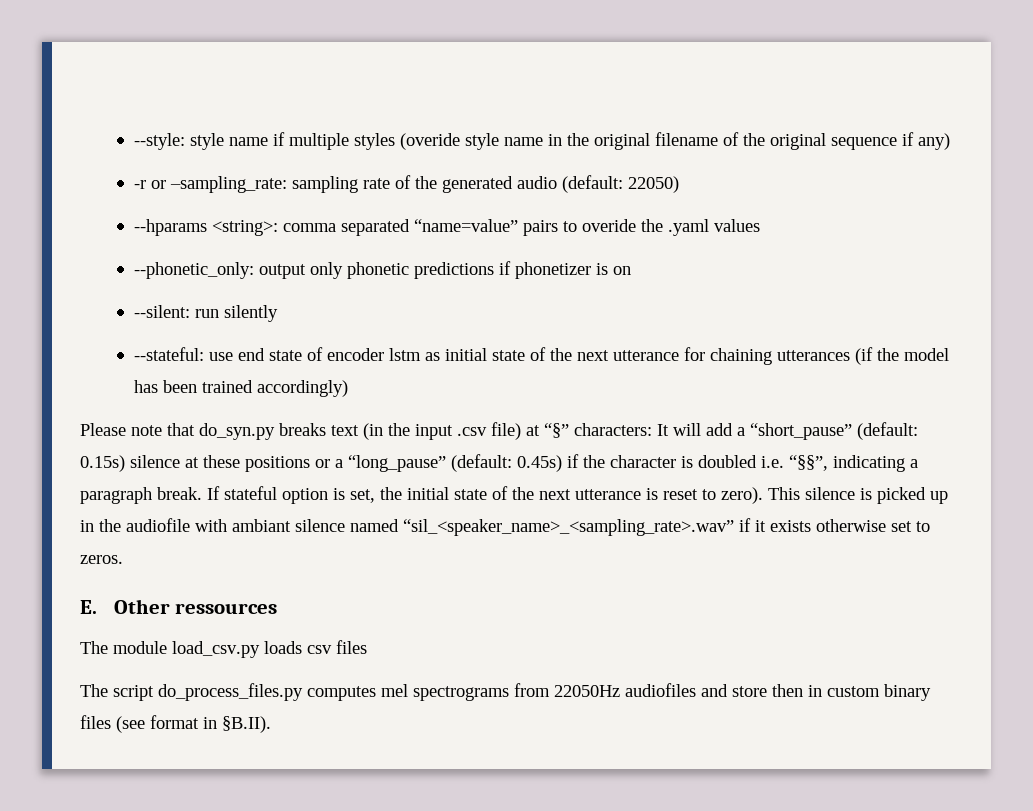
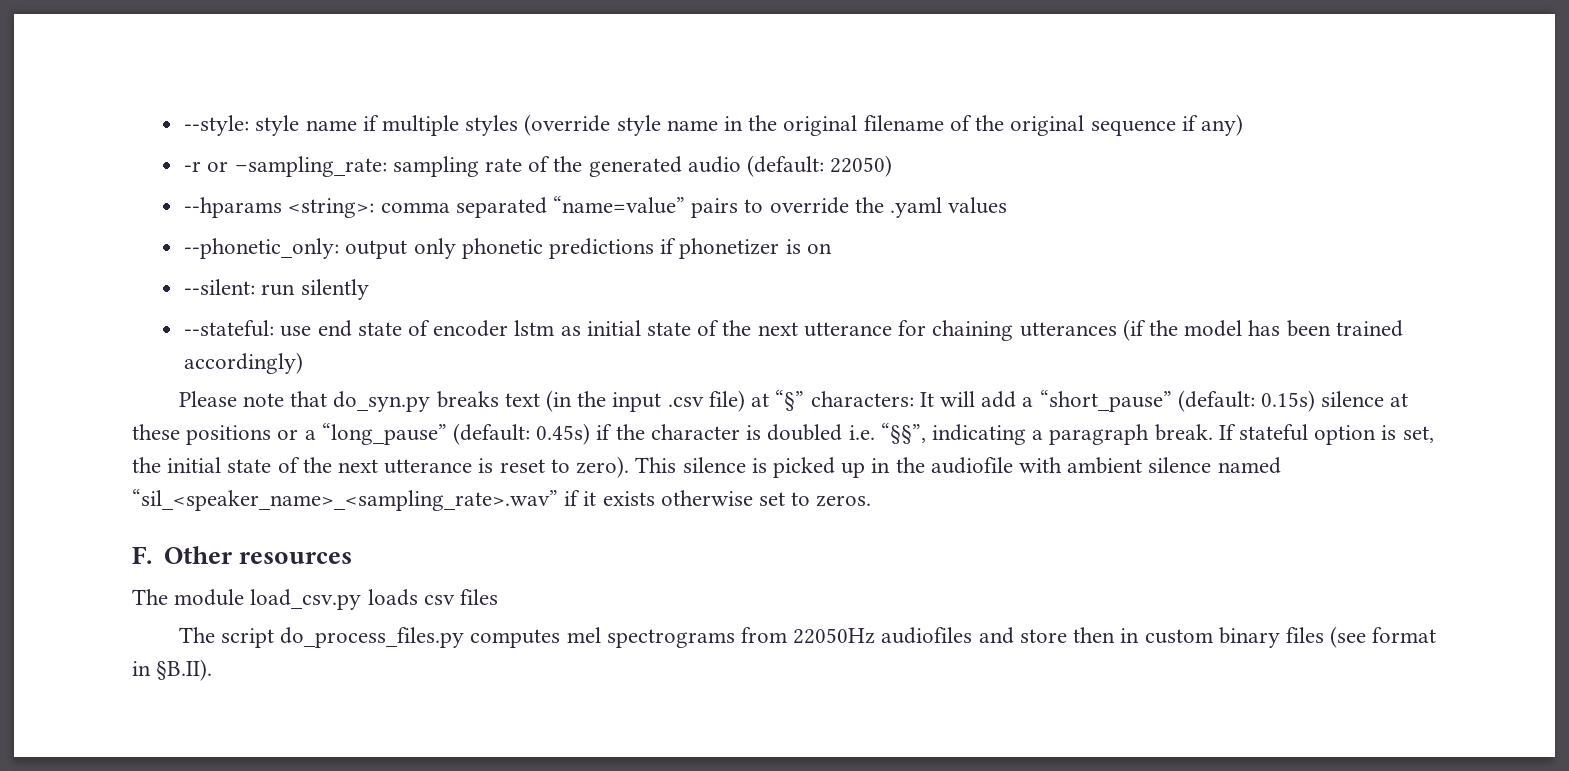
- --style: style name if multiple styles (overide style name in the original filename of the original sequence if any)
+ --style: style name if multiple styles (override style name in the original filename of the original sequence if any)
- --hparams <string>: comma separated “name=value” pairs to overide the .yaml values
+ --hparams <string>: comma separated “name=value” pairs to override the .yaml values
- This silence is picked up in the audiofile with ambiant silence named “sil_<speaker_name>_<sampling_rate>.wav” if it exists otherwise set to zeros.
+ This silence is picked up in the audiofile with ambient silence named “sil_<speaker_name>_<sampling_rate>.wav” if it exists otherwise set to zeros.
- E. Other ressources
+ F. Other resources

